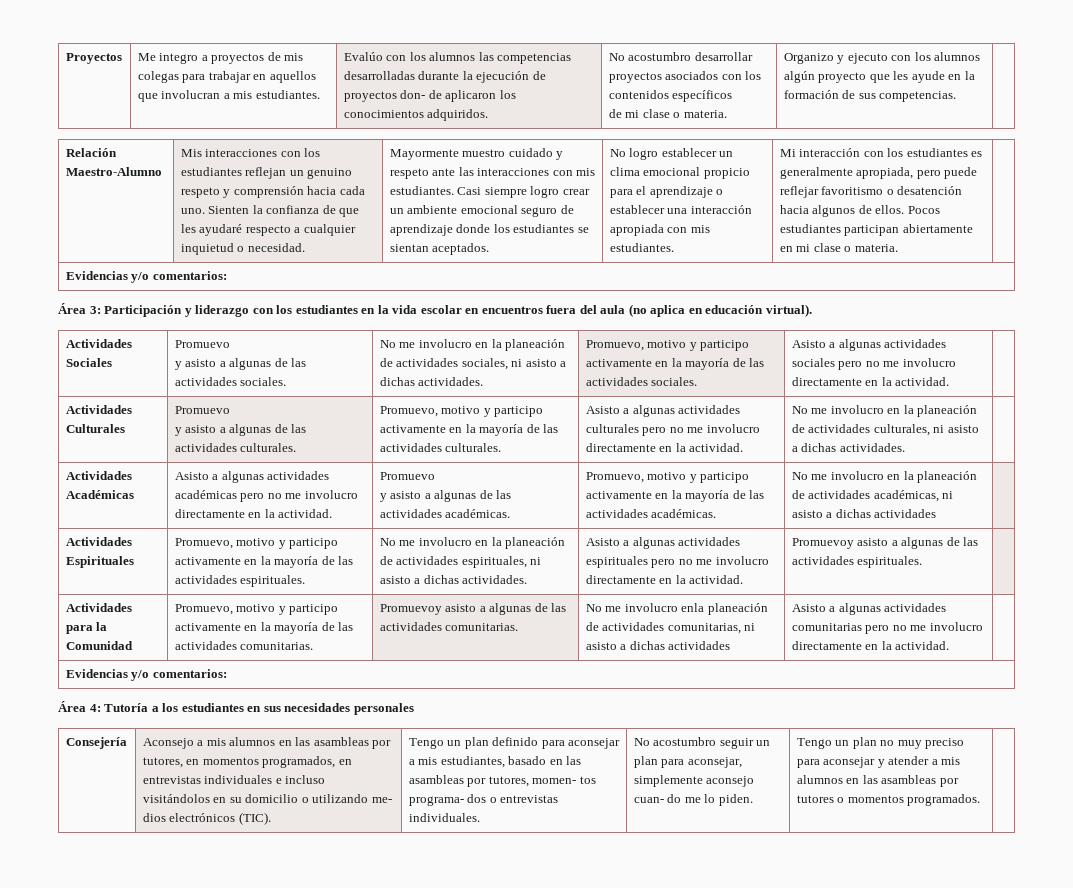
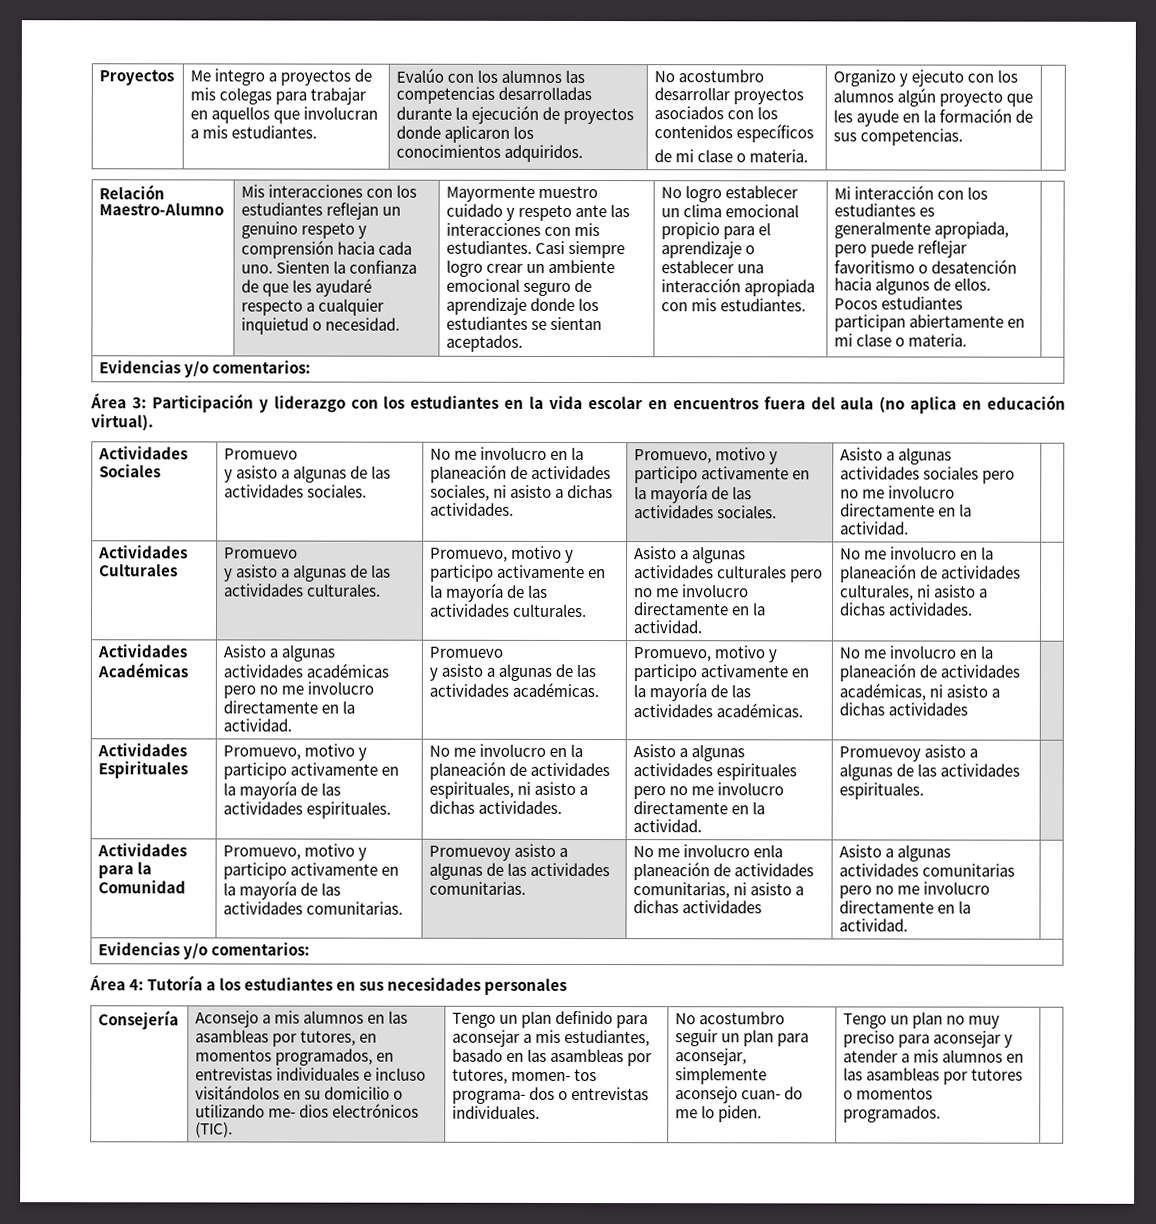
- Evalúo con los alumnos las competencias desarrolladas durante la ejecución de proyectos don- de aplicaron los conocimientos adquiridos.
+ Evalúo con los alumnos las competencias desarrolladas durante la ejecución de proyectos donde aplicaron los conocimientos adquiridos.

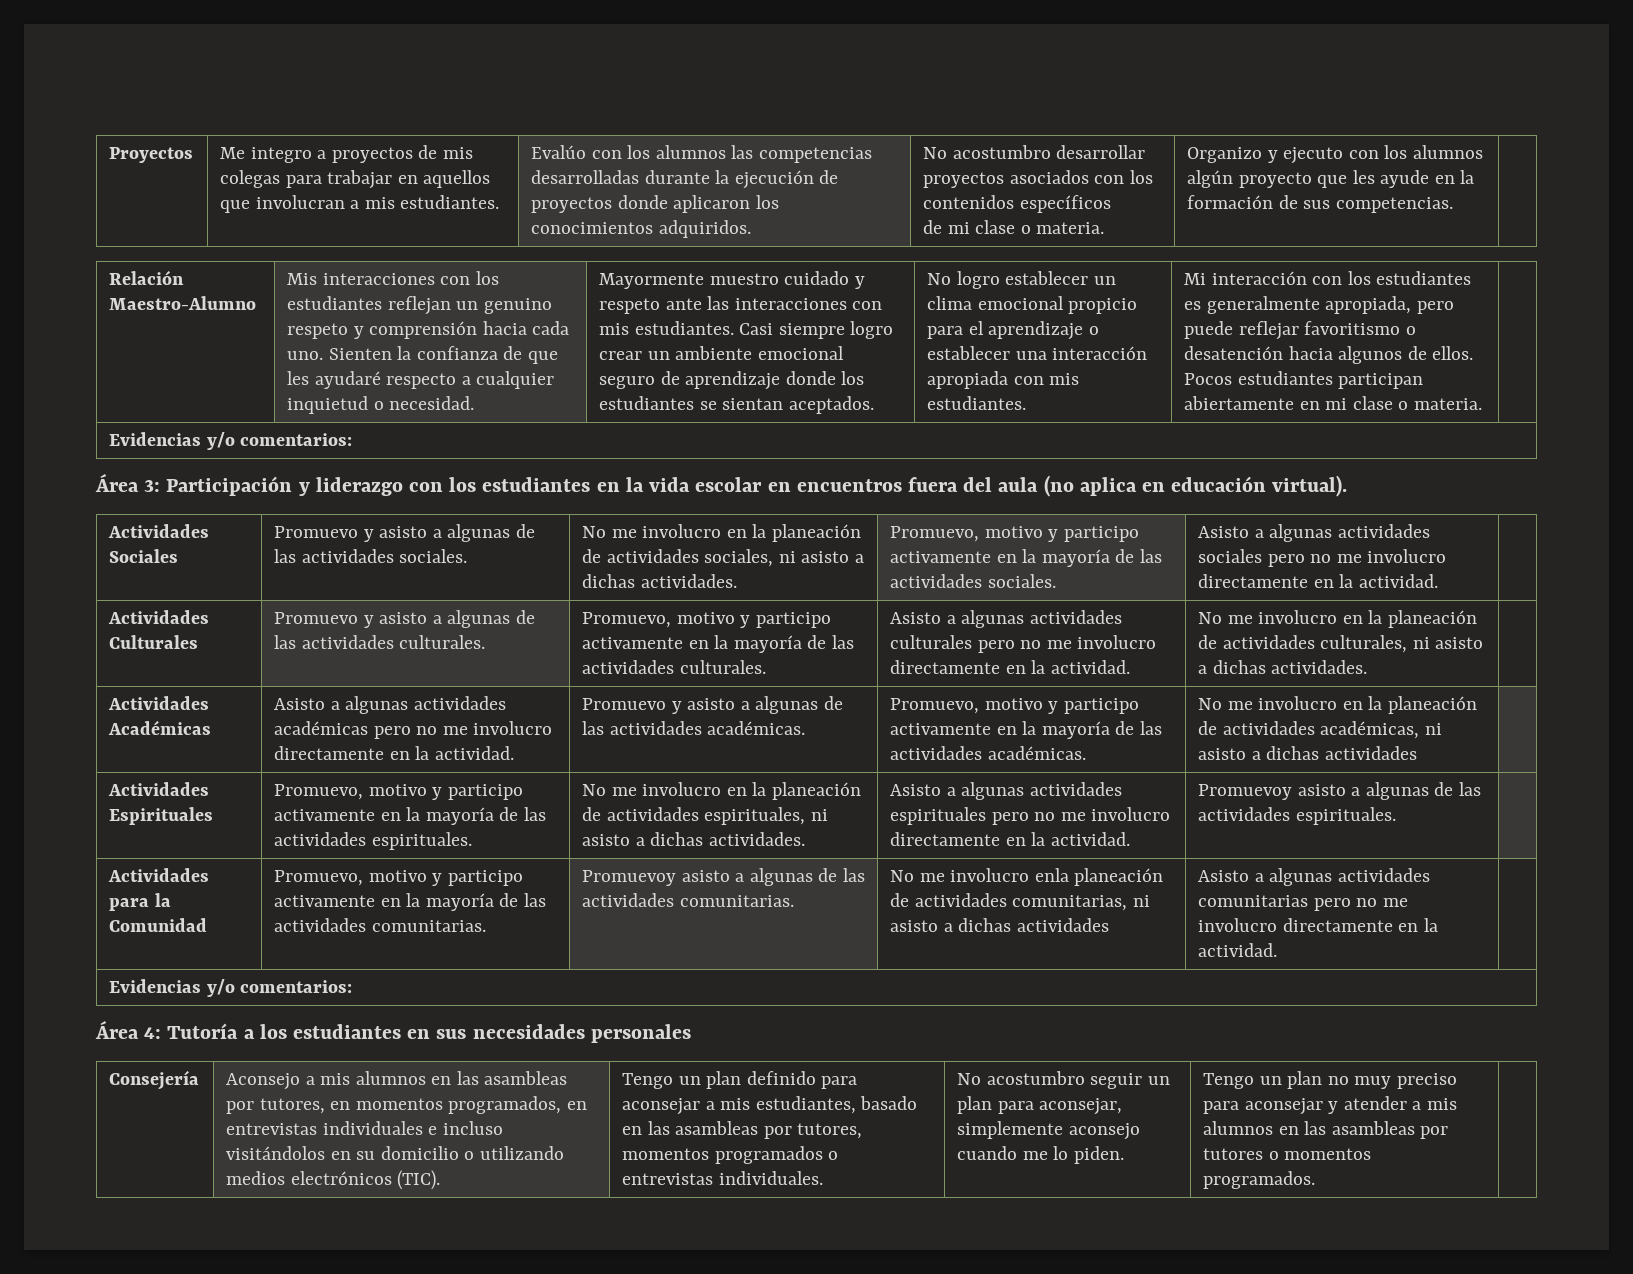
- Actividades Sociales | Promuevo
- y asisto a algunas de las actividades sociales.
+ Actividades Sociales | Promuevo y asisto a algunas de las actividades sociales.
- Actividades Culturales | Promuevo
- y asisto a algunas de las actividades culturales.
+ Actividades Culturales | Promuevo y asisto a algunas de las actividades culturales.
- Asisto a algunas actividades académicas pero no me involucro directamente en la actividad. | Promuevo
- y asisto a algunas de las actividades académicas.
+ Asisto a algunas actividades académicas pero no me involucro directamente en la actividad. | Promuevo y asisto a algunas de las actividades académicas.
- Aconsejo a mis alumnos en las asambleas por tutores, en momentos programados, en entrevistas individuales e incluso visitándolos en su domicilio o utilizando me- dios electrónicos (TIC).
+ Aconsejo a mis alumnos en las asambleas por tutores, en momentos programados, en entrevistas individuales e incluso visitándolos en su domicilio o utilizando medios electrónicos (TIC).
- Tengo un plan definido para aconsejar a mis estudiantes, basado en las asambleas por tutores, momen- tos programa- dos o entrevistas individuales.
+ Tengo un plan definido para aconsejar a mis estudiantes, basado en las asambleas por tutores, momentos programados o entrevistas individuales.
- No acostumbro seguir un plan para aconsejar, simplemente aconsejo cuan- do me lo piden.
+ No acostumbro seguir un plan para aconsejar, simplemente aconsejo cuando me lo piden.

